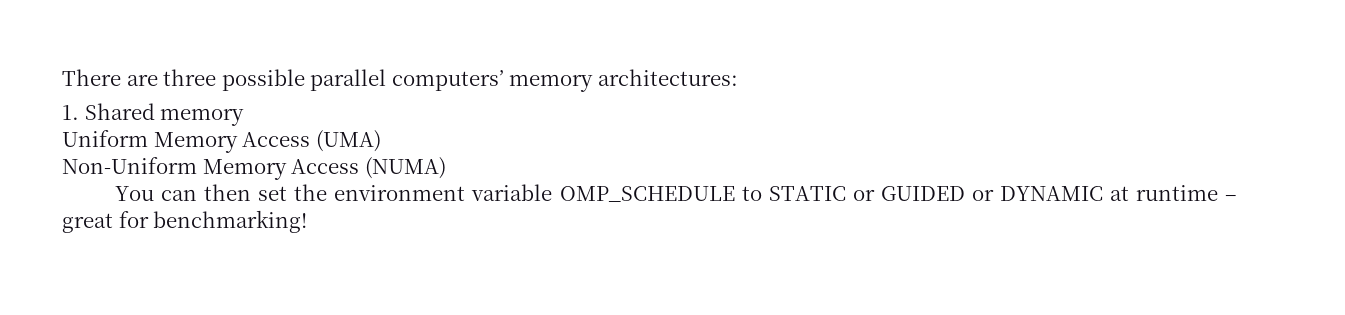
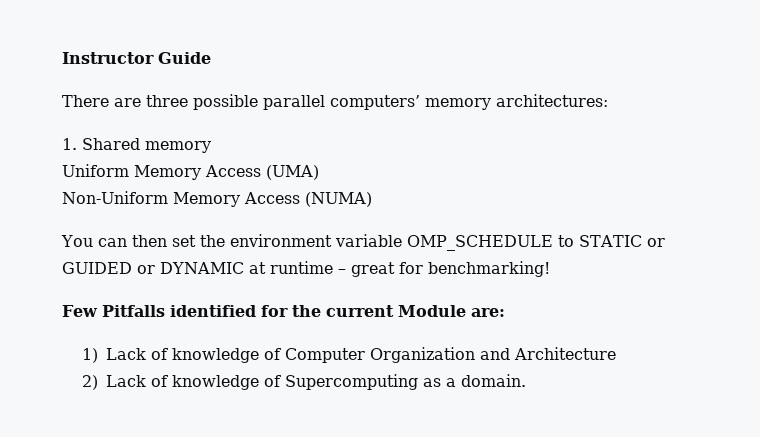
+ Instructor Guide
+ Few Pitfalls identified for the current Module are:
+ 1) Lack of knowledge of Computer Organization and Architecture
+ 2) Lack of knowledge of Supercomputing as a domain.

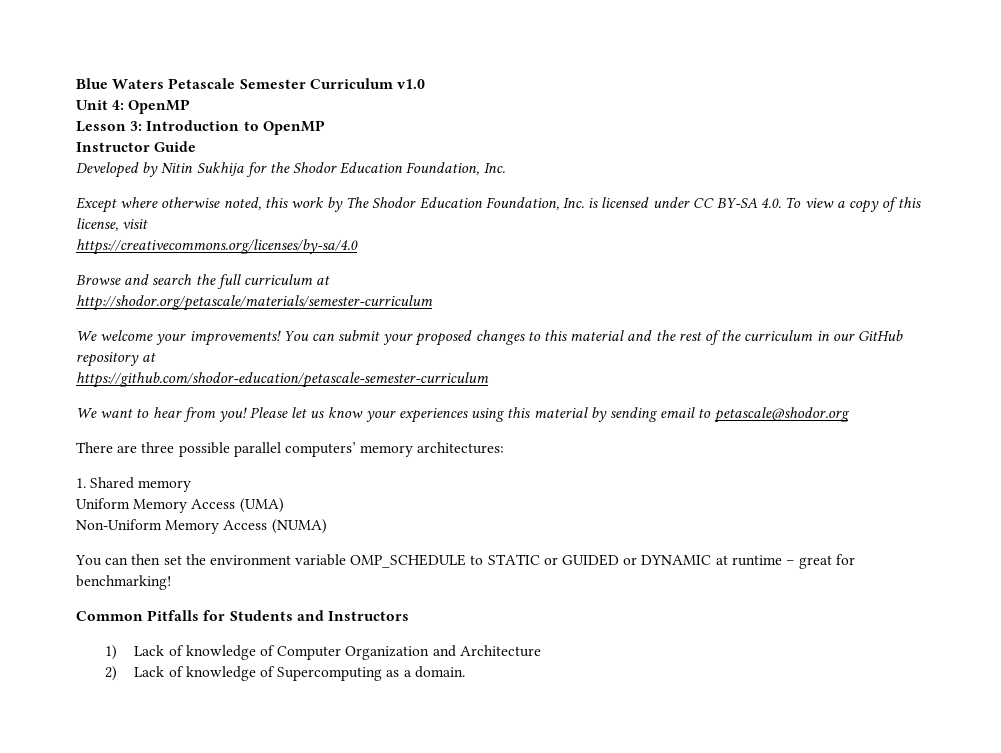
+ Blue Waters Petascale Semester Curriculum v1.0
+ Unit 4: OpenMP
+ Lesson 3: Introduction to OpenMP
  Instructor Guide
+ Developed by Nitin Sukhija for the Shodor Education Foundation, Inc.
+ Except where otherwise noted, this work by The Shodor Education Foundation, Inc. is licensed under CC BY-SA 4.0. To view a copy of this license, visit
+ https://creativecommons.org/licenses/by-sa/4.0
+ Browse and search the full curriculum at
+ http://shodor.org/petascale/materials/semester-curriculum
+ We welcome your improvements! You can submit your proposed changes to this material and the rest of the curriculum in our GitHub repository at
+ https://github.com/shodor-education/petascale-semester-curriculum
+ We want to hear from you! Please let us know your experiences using this material by sending email to petascale@shodor.org
- Few Pitfalls identified for the current Module are:
+ Common Pitfalls for Students and Instructors

